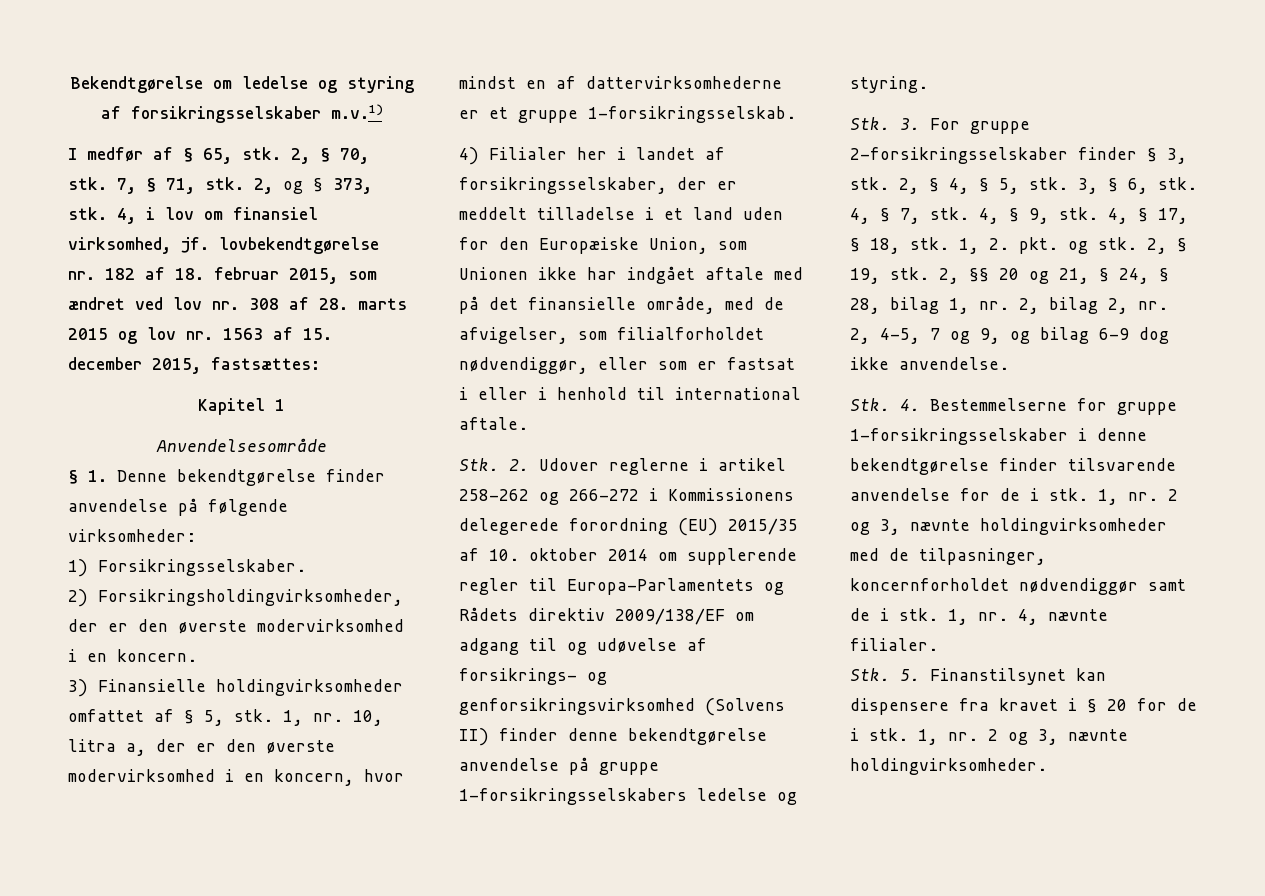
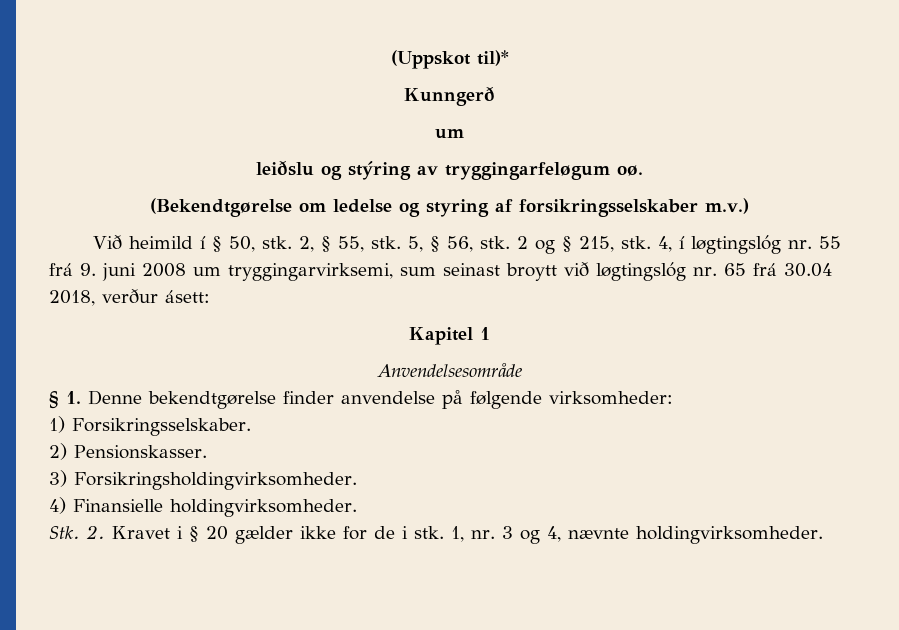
- Bekendtgørelse om ledelse og styring af forsikringsselskaber m.v.1)
- I medfør af § 65, stk. 2, § 70, stk. 7, § 71, stk. 2, og § 373, stk. 4, i lov om finansiel virksomhed, jf. lovbekendtgørelse nr. 182 af 18. februar 2015, som ændret ved lov nr. 308 af 28. marts 2015 og lov nr. 1563 af 15. december 2015, fastsættes:
+ (Uppskot til)*
+ Kunngerð
+ um
+ leiðslu og stýring av tryggingarfeløgum oø.
+ (Bekendtgørelse om ledelse og styring af forsikringsselskaber m.v.)
+ Við heimild í § 50, stk. 2, § 55, stk. 5, § 56, stk. 2 og § 215, stk. 4, í løgtingslóg nr. 55 frá 9. juni 2008 um tryggingarvirksemi, sum seinast broytt við løgtingslóg nr. 65 frá 30.04 2018, verður ásett:
- 2) Forsikringsholdingvirksomheder, der er den øverste modervirksomhed i en koncern.
- 3) Finansielle holdingvirksomheder omfattet af § 5, stk. 1, nr. 10, litra a, der er den øverste modervirksomhed i en koncern, hvor mindst en af dattervirksomhederne er et gruppe 1-forsikringsselskab.
- 4) Filialer her i landet af forsikringsselskaber, der er meddelt tilladelse i et land uden for den Europæiske Union, som Unionen ikke har indgået aftale med på det finansielle område, med de afvigelser, som filialforholdet nødvendiggør, eller som er fastsat i eller i henhold til international aftale.
- Stk. 2. Udover reglerne i artikel 258-262 og 266-272 i Kommissionens delegerede forordning (EU) 2015/35 af 10. oktober 2014 om supplerende regler til Europa-Parlamentets og Rådets direktiv 2009/138/EF om adgang til og udøvelse af forsikrings- og genforsikringsvirksomhed (Solvens II) finder denne bekendtgørelse anvendelse på gruppe 1-forsikringsselskabers ledelse og styring.
- Stk. 3. For gruppe 2-forsikringsselskaber finder § 3, stk. 2, § 4, § 5, stk. 3, § 6, stk. 4, § 7, stk. 4, § 9, stk. 4, § 17, § 18, stk. 1, 2. pkt. og stk. 2, § 19, stk. 2, §§ 20 og 21, § 24, § 28, bilag 1, nr. 2, bilag 2, nr. 2, 4-5, 7 og 9, og bilag 6-9 dog ikke anvendelse.
- Stk. 4. Bestemmelserne for gruppe 1-forsikringsselskaber i denne bekendtgørelse finder tilsvarende anvendelse for de i stk. 1, nr. 2 og 3, nævnte holdingvirksomheder med de tilpasninger, koncernforholdet nødvendiggør samt de i stk. 1, nr. 4, nævnte filialer.
- Stk. 5. Finanstilsynet kan dispensere fra kravet i § 20 for de i stk. 1, nr. 2 og 3, nævnte holdingvirksomheder.
+ 2) Pensionskasser.
+ 3) Forsikringsholdingvirksomheder.
+ 4) Finansielle holdingvirksomheder.
+ Stk. 2. Kravet i § 20 gælder ikke for de i stk. 1, nr. 3 og 4, nævnte holdingvirksomheder.

